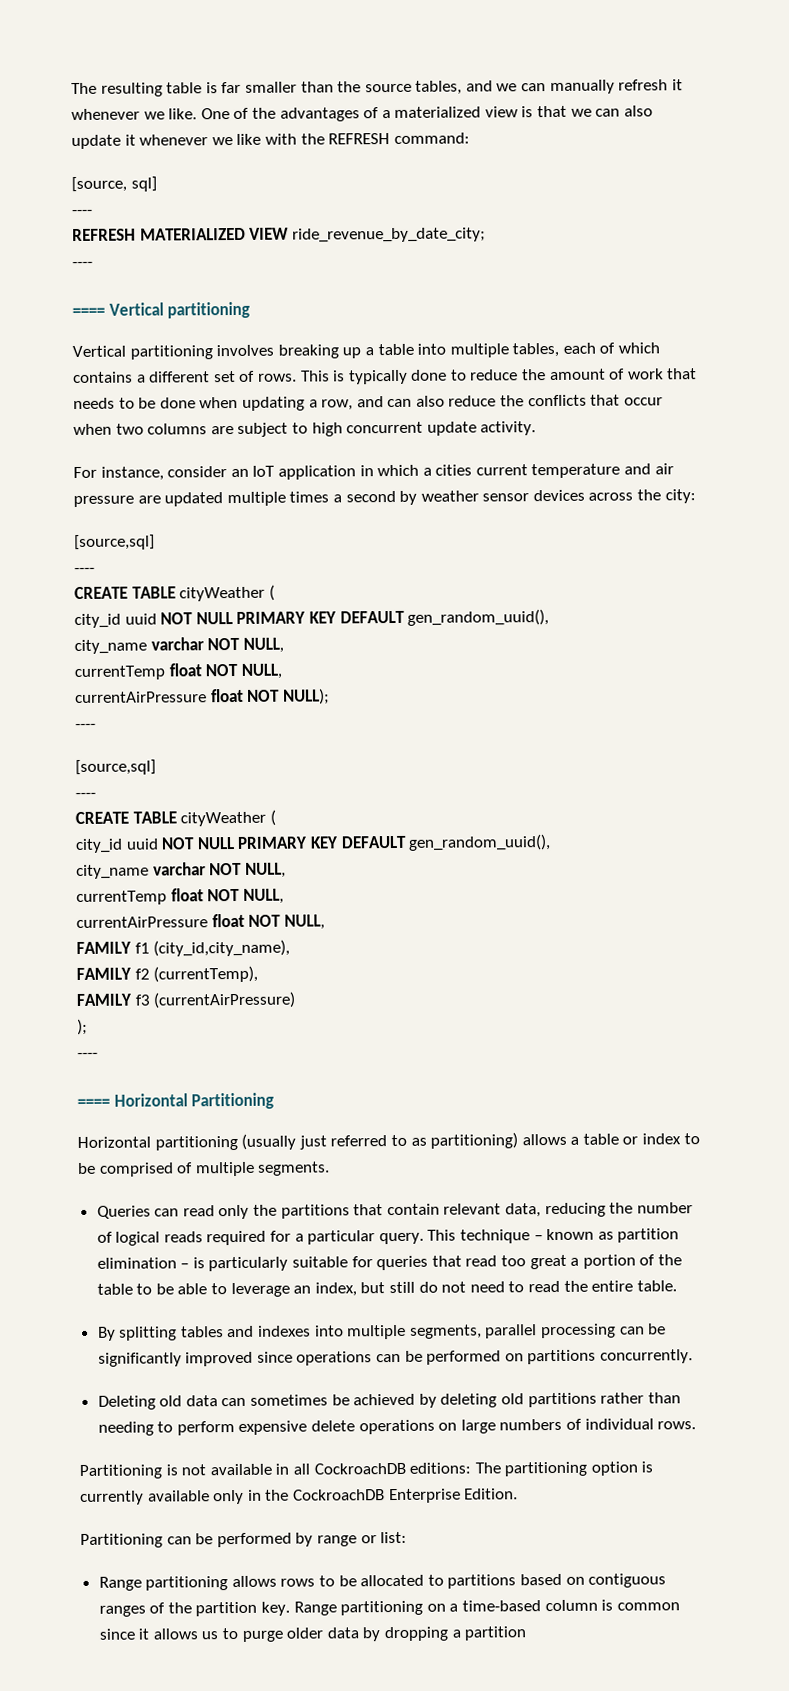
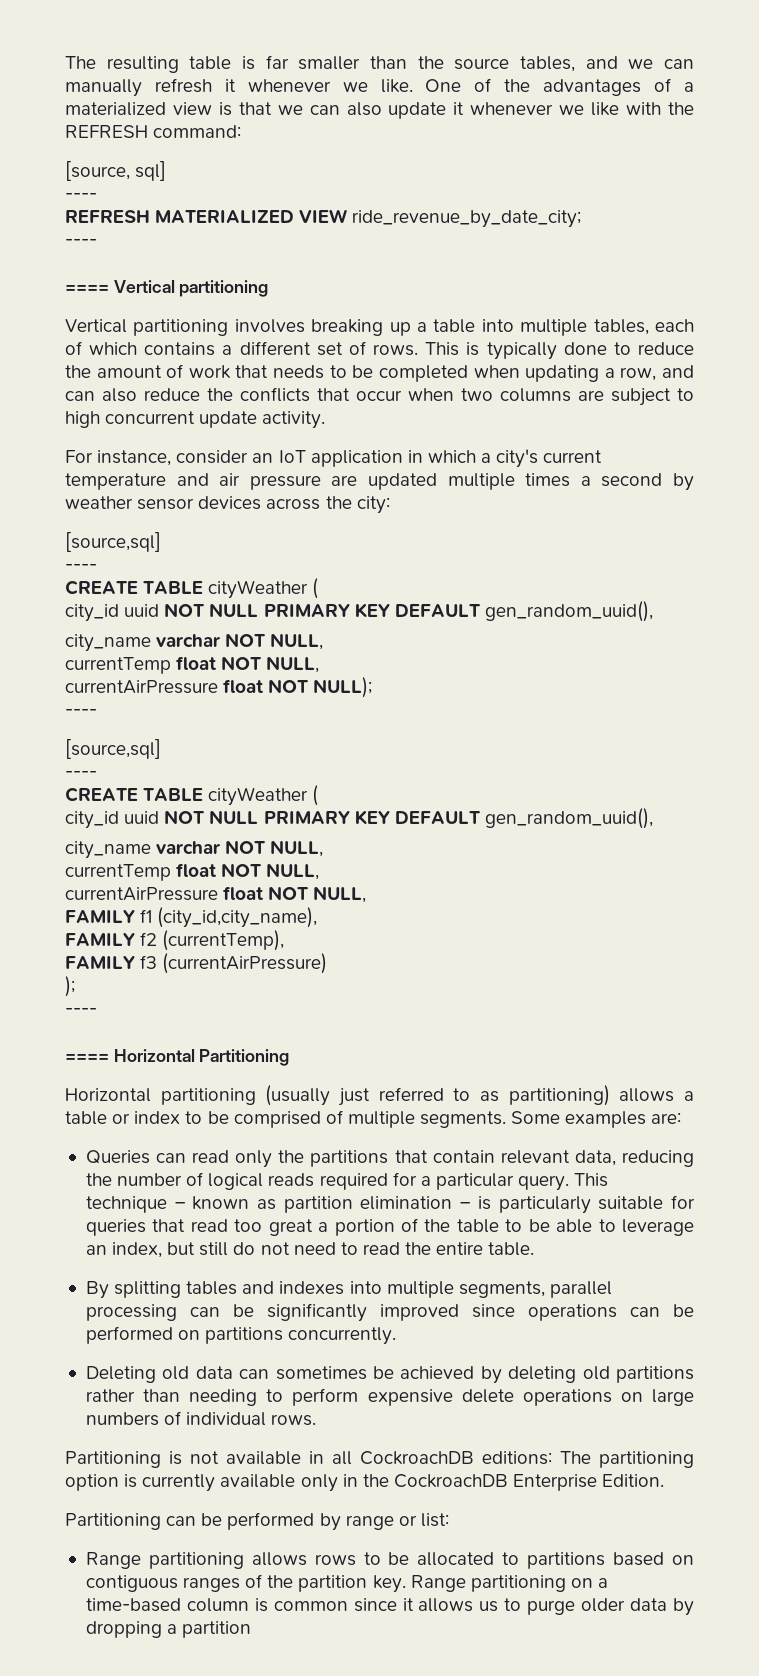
- This is typically done to reduce the amount of work that needs to be done when updating a row, and can also reduce the conflicts that occur when two columns are subject to high concurrent update activity.
+ This is typically done to reduce the amount of work that needs to be completed when updating a row, and can also reduce the conflicts that occur when two columns are subject to high concurrent update activity.
- For instance, consider an IoT application in which a cities current temperature and air pressure are updated multiple times a second by weather sensor devices across the city:
+ For instance, consider an IoT application in which a city's current temperature and air pressure are updated multiple times a second by weather sensor devices across the city:
+ Some examples are:

